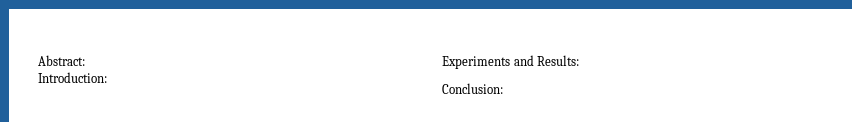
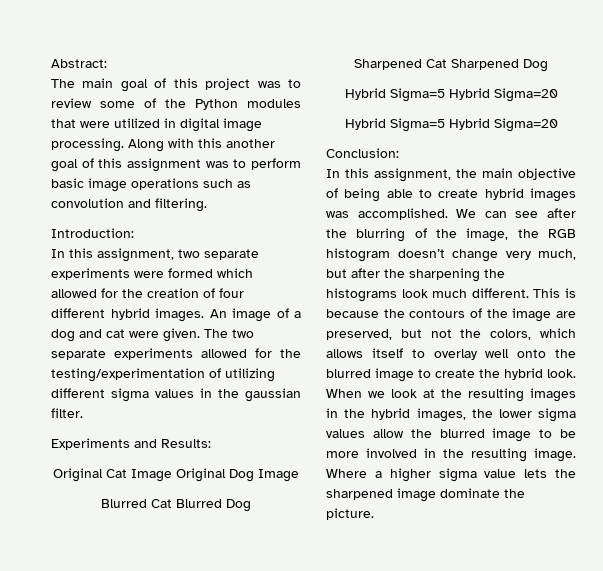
+ The main goal of this project was to review some of the Python modules that were utilized in digital image processing. Along with this another goal of this assignment was to perform basic image operations such as convolution and filtering.
  Introduction:
+ In this assignment, two separate experiments were formed which allowed for the creation of four different hybrid images. An image of a dog and cat were given. The two separate experiments allowed for the testing/experimentation of utilizing different sigma values in the gaussian filter.
  Experiments and Results:
+ Original Cat Image Original Dog Image
+ Blurred Cat Blurred Dog
+ Sharpened Cat Sharpened Dog
+ Hybrid Sigma=5 Hybrid Sigma=20
+ Hybrid Sigma=5 Hybrid Sigma=20
  Conclusion:
+ In this assignment, the main objective of being able to create hybrid images was accomplished. We can see after the blurring of the image, the RGB histogram doesn’t change very much, but after the sharpening the histograms look much different. This is because the contours of the image are preserved, but not the colors, which allows itself to overlay well onto the blurred image to create the hybrid look. When we look at the resulting images in the hybrid images, the lower sigma values allow the blurred image to be more involved in the resulting image. Where a higher sigma value lets the sharpened image dominate the picture.

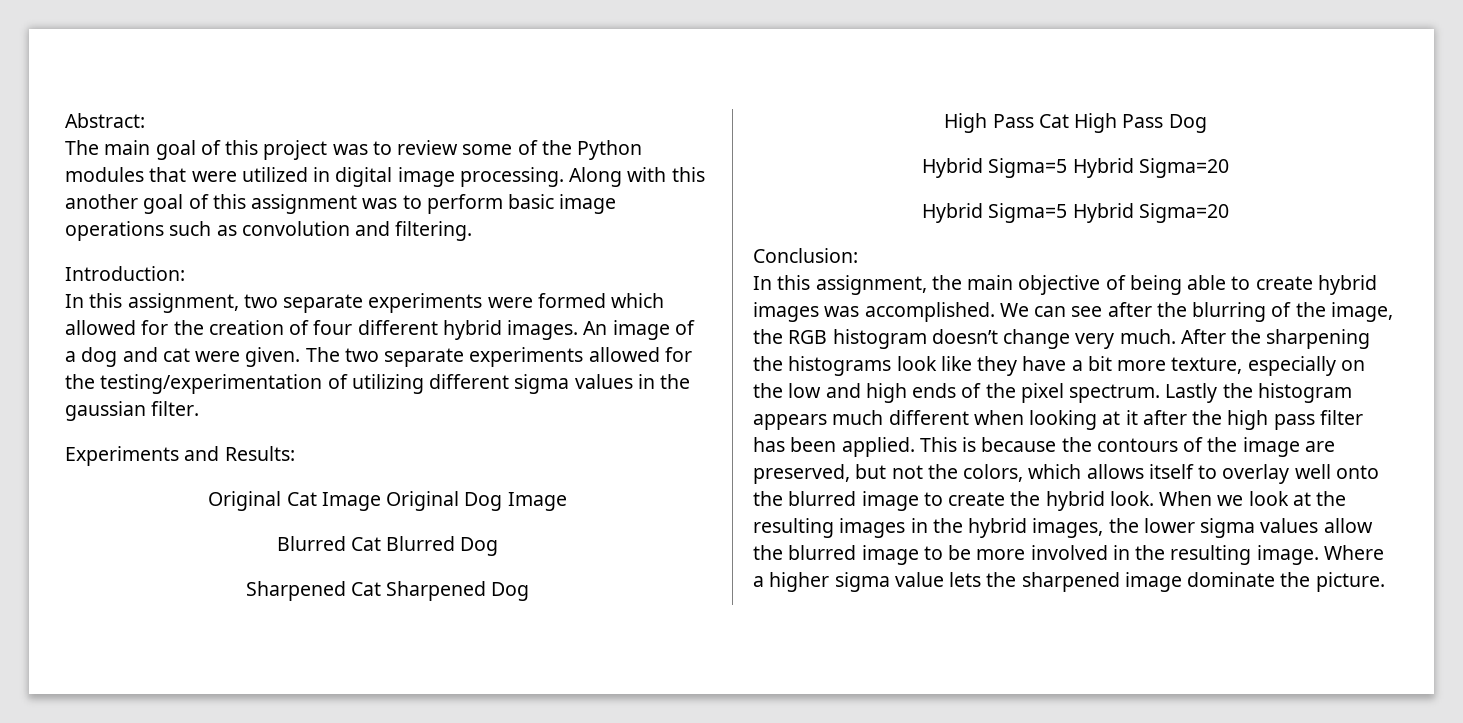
+ High Pass Cat High Pass Dog
- We can see after the blurring of the image, the RGB histogram doesn’t change very much, but after the sharpening the histograms look much different.
+ We can see after the blurring of the image, the RGB histogram doesn’t change very much. After the sharpening the histograms look like they have a bit more texture, especially on the low and high ends of the pixel spectrum. Lastly the histogram appears much different when looking at it after the high pass filter has been applied.

